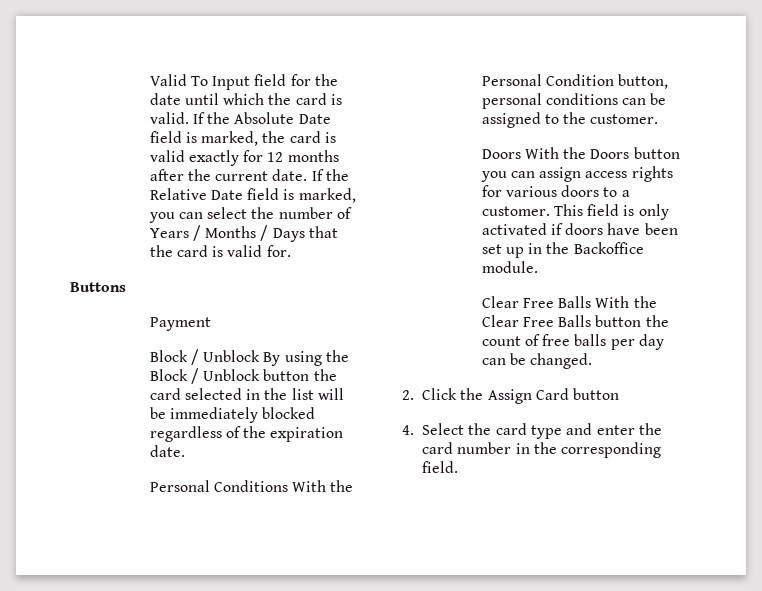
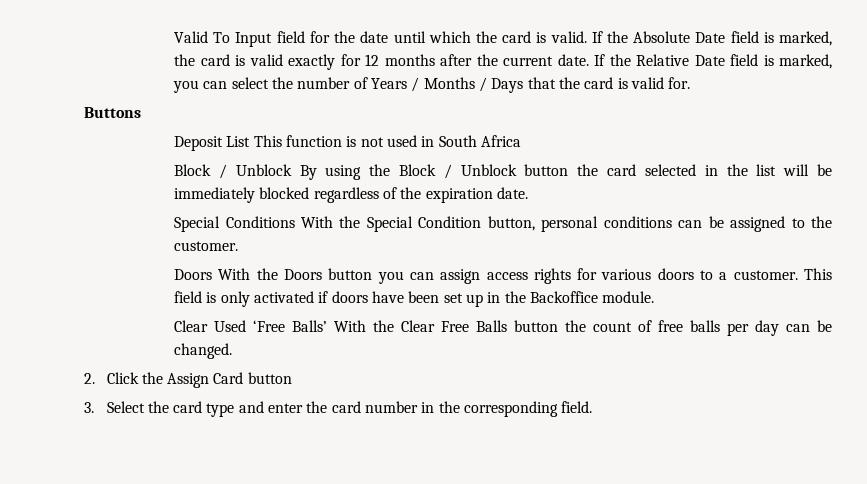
- Payment
+ Deposit List This function is not used in South Africa
- Personal Conditions With the Personal Condition button, personal conditions can be assigned to the customer.
+ Special Conditions With the Special Condition button, personal conditions can be assigned to the customer.
- Clear Free Balls With the Clear Free Balls button the count of free balls per day can be changed.
+ Clear Used ‘Free Balls’ With the Clear Free Balls button the count of free balls per day can be changed.
- 4. Select the card type and enter the card number in the corresponding field.
+ 3. Select the card type and enter the card number in the corresponding field.

